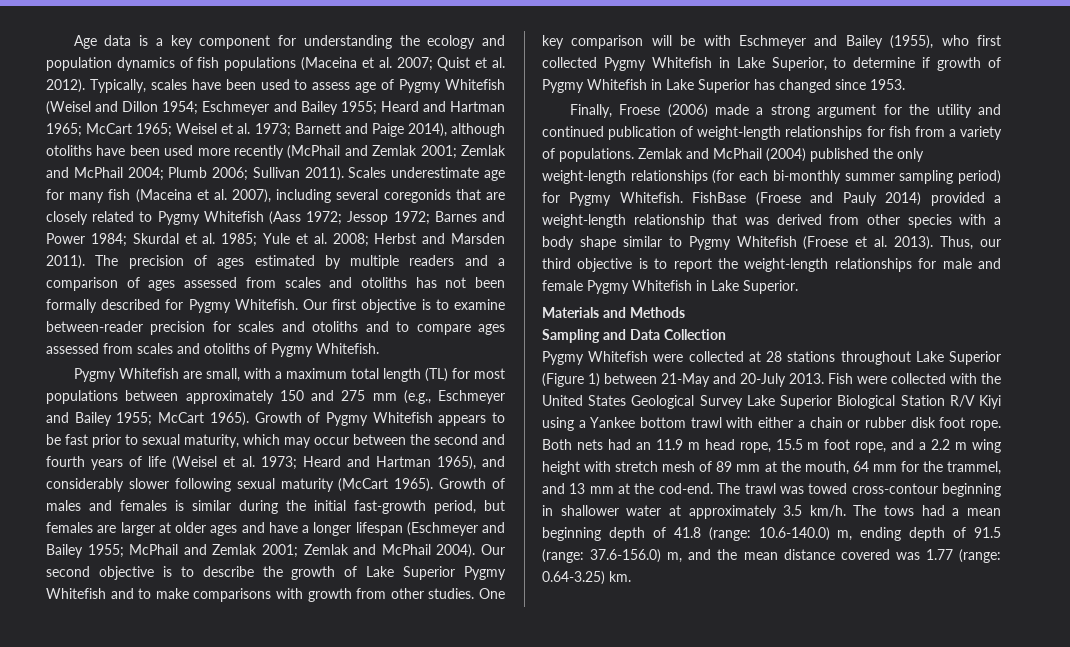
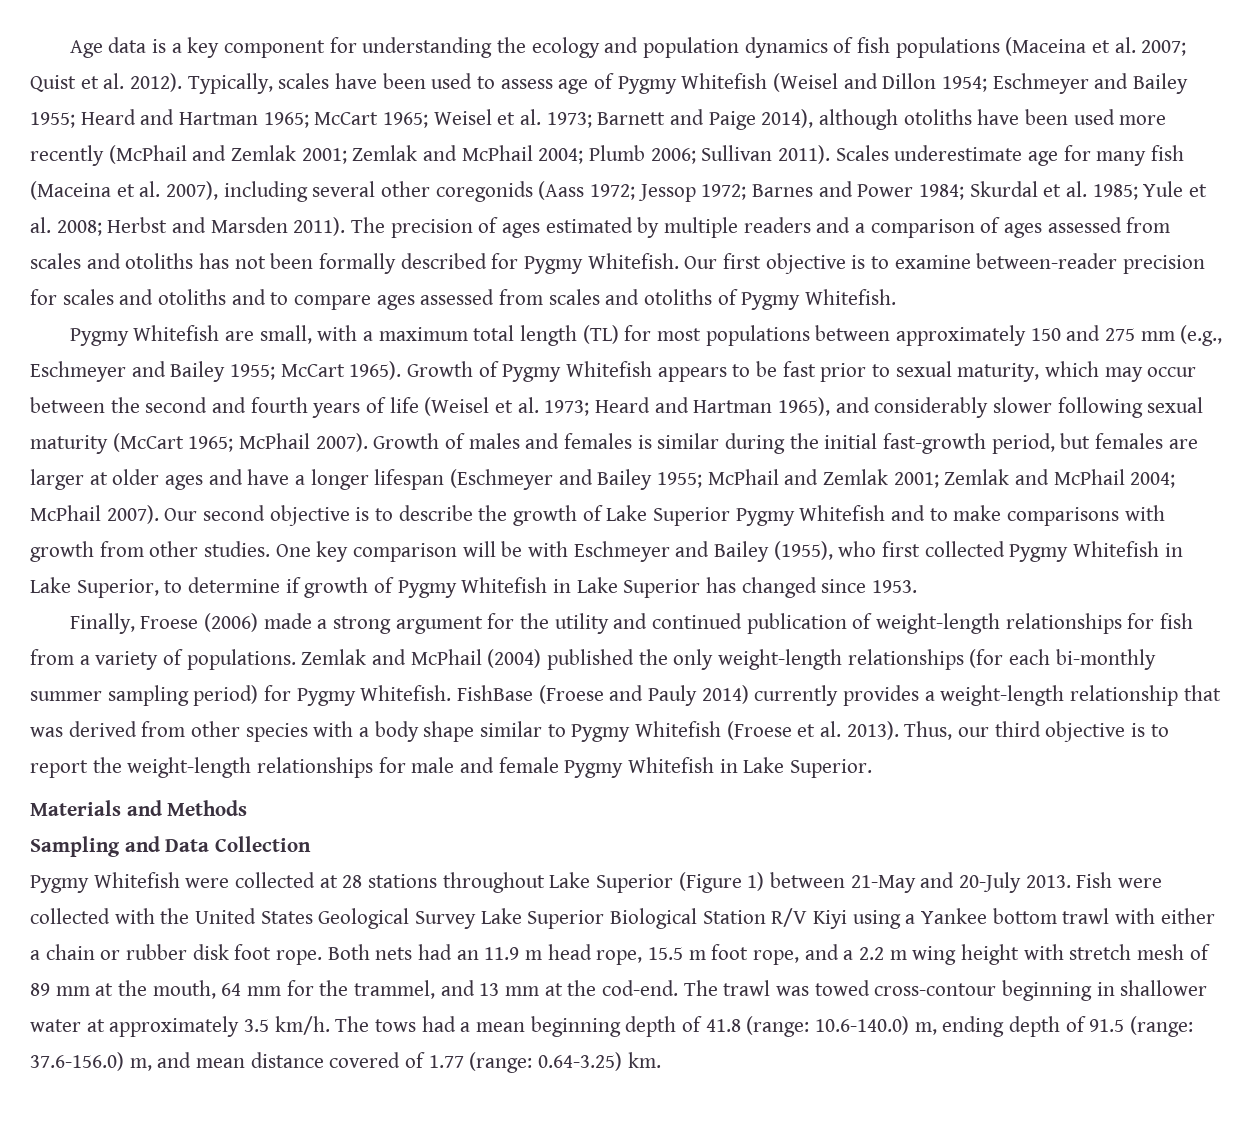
- Scales underestimate age for many fish (Maceina et al. 2007), including several coregonids that are closely related to Pygmy Whitefish (Aass 1972; Jessop 1972; Barnes and Power 1984; Skurdal et al. 1985; Yule et al. 2008; Herbst and Marsden 2011).
+ Scales underestimate age for many fish (Maceina et al. 2007), including several other coregonids (Aass 1972; Jessop 1972; Barnes and Power 1984; Skurdal et al. 1985; Yule et al. 2008; Herbst and Marsden 2011).
- Growth of Pygmy Whitefish appears to be fast prior to sexual maturity, which may occur between the second and fourth years of life (Weisel et al. 1973; Heard and Hartman 1965), and considerably slower following sexual maturity (McCart 1965).
+ Growth of Pygmy Whitefish appears to be fast prior to sexual maturity, which may occur between the second and fourth years of life (Weisel et al. 1973; Heard and Hartman 1965), and considerably slower following sexual maturity (McCart 1965; McPhail 2007).
- Growth of males and females is similar during the initial fast-growth period, but females are larger at older ages and have a longer lifespan (Eschmeyer and Bailey 1955; McPhail and Zemlak 2001; Zemlak and McPhail 2004).
+ Growth of males and females is similar during the initial fast-growth period, but females are larger at older ages and have a longer lifespan (Eschmeyer and Bailey 1955; McPhail and Zemlak 2001; Zemlak and McPhail 2004; McPhail 2007).
- FishBase (Froese and Pauly 2014) provided a weight-length relationship that was derived from other species with a body shape similar to Pygmy Whitefish (Froese et al. 2013).
+ FishBase (Froese and Pauly 2014) currently provides a weight-length relationship that was derived from other species with a body shape similar to Pygmy Whitefish (Froese et al. 2013).
- The tows had a mean beginning depth of 41.8 (range: 10.6-140.0) m, ending depth of 91.5 (range: 37.6-156.0) m, and the mean distance covered was 1.77 (range: 0.64-3.25) km.
+ The tows had a mean beginning depth of 41.8 (range: 10.6-140.0) m, ending depth of 91.5 (range: 37.6-156.0) m, and mean distance covered of 1.77 (range: 0.64-3.25) km.

